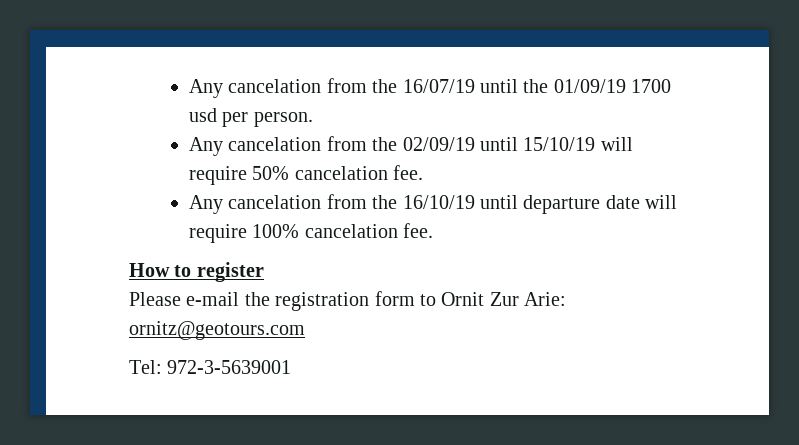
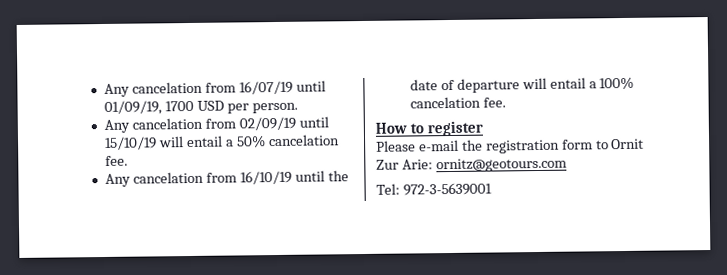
- Any cancelation from the 16/07/19 until the 01/09/19 1700 usd per person.
+ Any cancelation from 16/07/19 until 01/09/19, 1700 USD per person.
- Any cancelation from the 02/09/19 until 15/10/19 will require 50% cancelation fee.
+ Any cancelation from 02/09/19 until 15/10/19 will entail a 50% cancelation fee.
- Any cancelation from the 16/10/19 until departure date will require 100% cancelation fee.
+ Any cancelation from 16/10/19 until the date of departure will entail a 100% cancelation fee.

